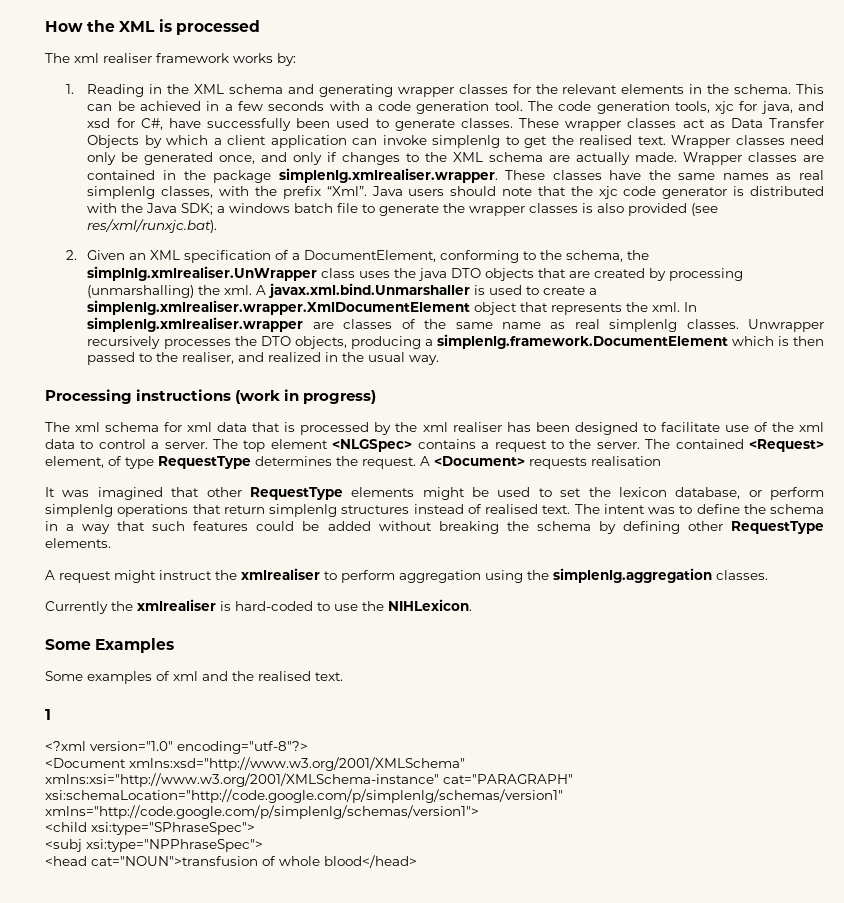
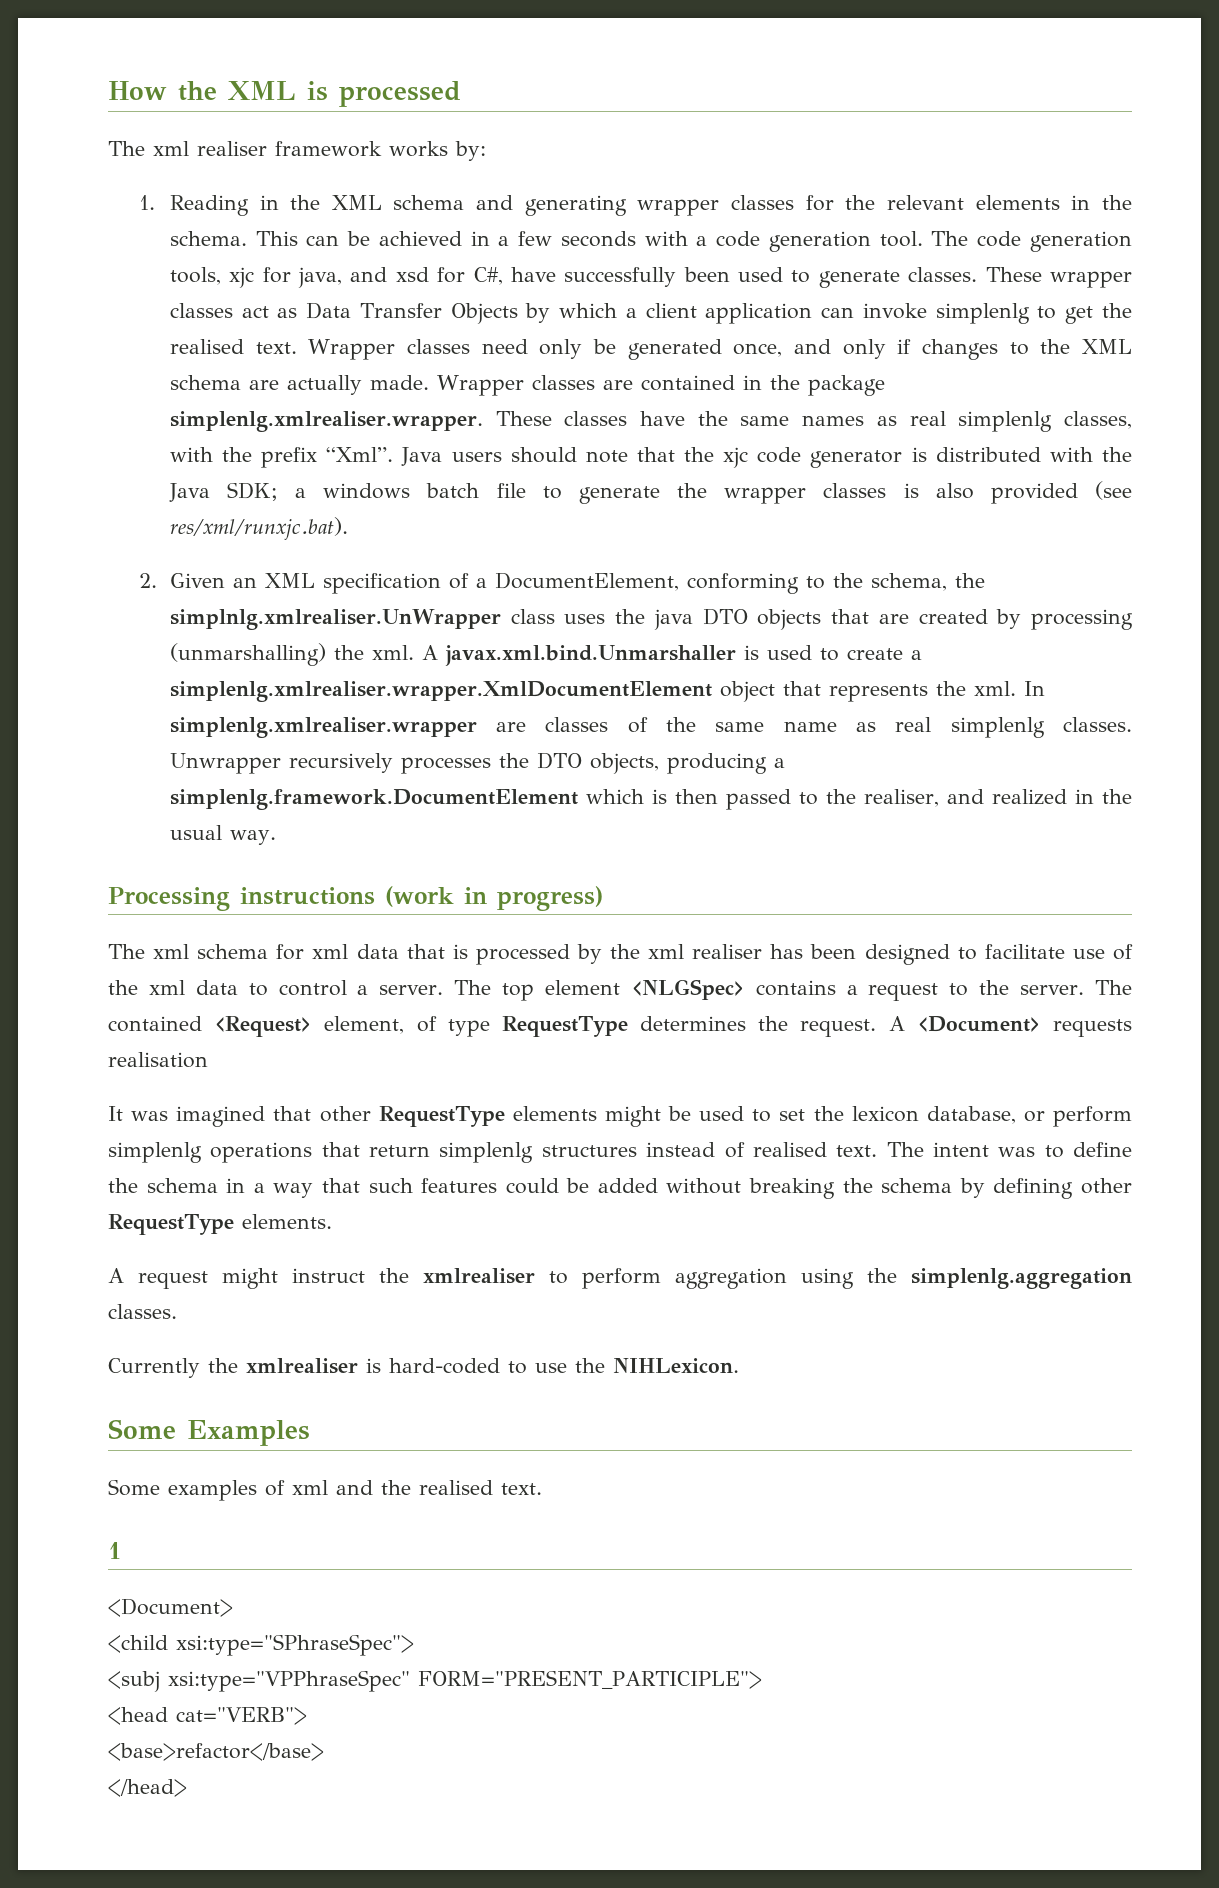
  1
- <?xml version="1.0" encoding="utf-8"?>
- <Document xmlns:xsd="http://www.w3.org/2001/XMLSchema" xmlns:xsi="http://www.w3.org/2001/XMLSchema-instance" cat="PARAGRAPH" xsi:schemaLocation="http://code.google.com/p/simplenlg/schemas/version1" xmlns="http://code.google.com/p/simplenlg/schemas/version1">
+ <Document>
- <subj xsi:type="NPPhraseSpec">
+ <subj xsi:type="VPPhraseSpec" FORM="PRESENT_PARTICIPLE">
- <head cat="NOUN">transfusion of whole blood</head>
+ <head cat="VERB">
+ <base>refactor</base>
+ </head>

